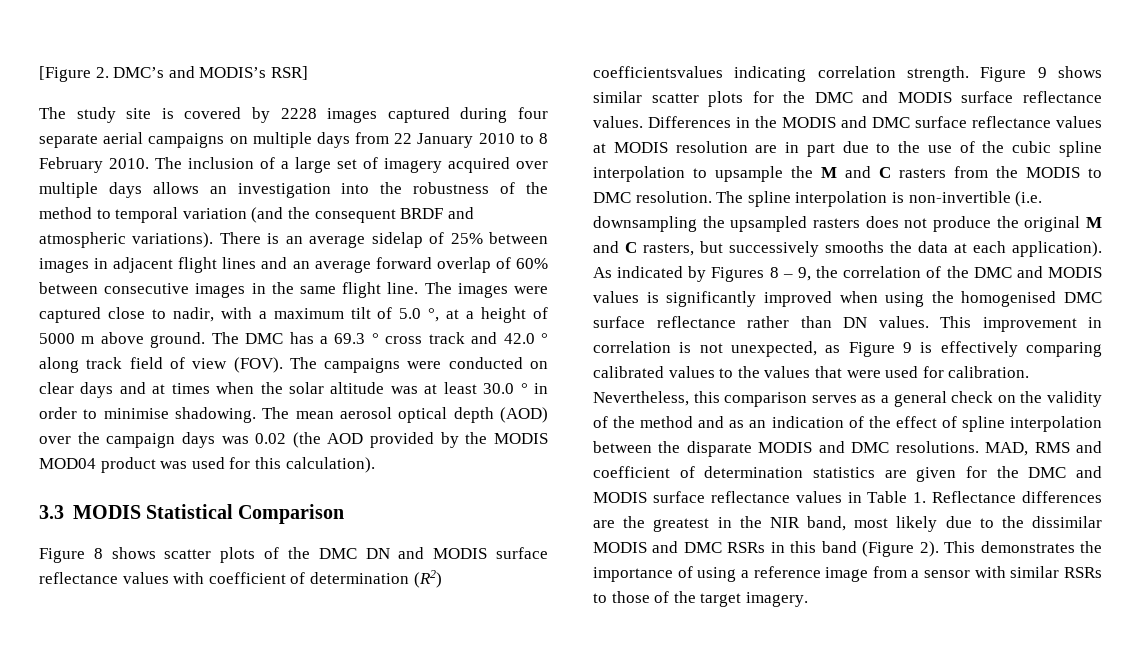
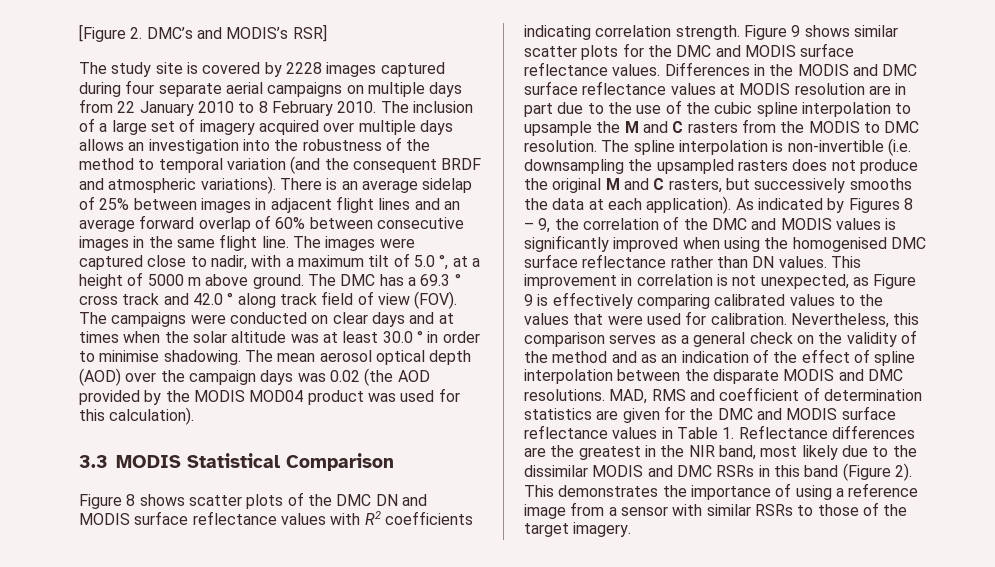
- Figure 8 shows scatter plots of the DMC DN and MODIS surface reflectance values with coefficient of determination (R2) coefficientsvalues indicating correlation strength.
+ Figure 8 shows scatter plots of the DMC DN and MODIS surface reflectance values with R2 coefficients indicating correlation strength.

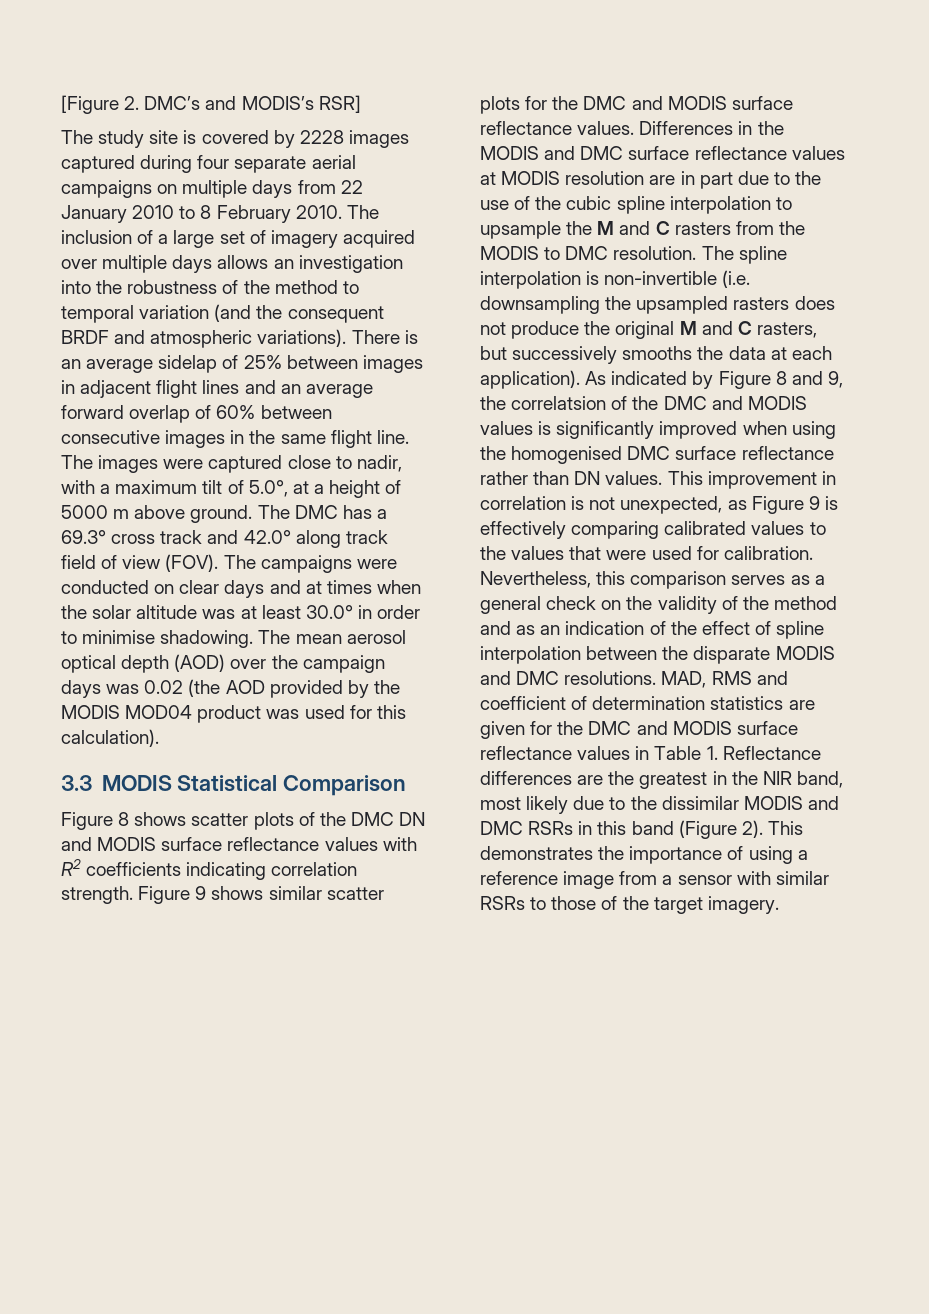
- The images were captured close to nadir, with a maximum tilt of 5.0 °, at a height of 5000 m above ground.
+ The images were captured close to nadir, with a maximum tilt of 5.0°, at a height of 5000 m above ground.
- The DMC has a 69.3 ° cross track and 42.0 ° along track field of view (FOV).
+ The DMC has a 69.3° cross track and 42.0° along track field of view (FOV).
- The campaigns were conducted on clear days and at times when the solar altitude was at least 30.0 ° in order to minimise shadowing.
+ The campaigns were conducted on clear days and at times when the solar altitude was at least 30.0° in order to minimise shadowing.
- As indicated by Figures 8 – 9, the correlation of the DMC and MODIS values is significantly improved when using the homogenised DMC surface reflectance rather than DN values.
+ As indicated by Figure 8 and 9, the correlatsion of the DMC and MODIS values is significantly improved when using the homogenised DMC surface reflectance rather than DN values.

